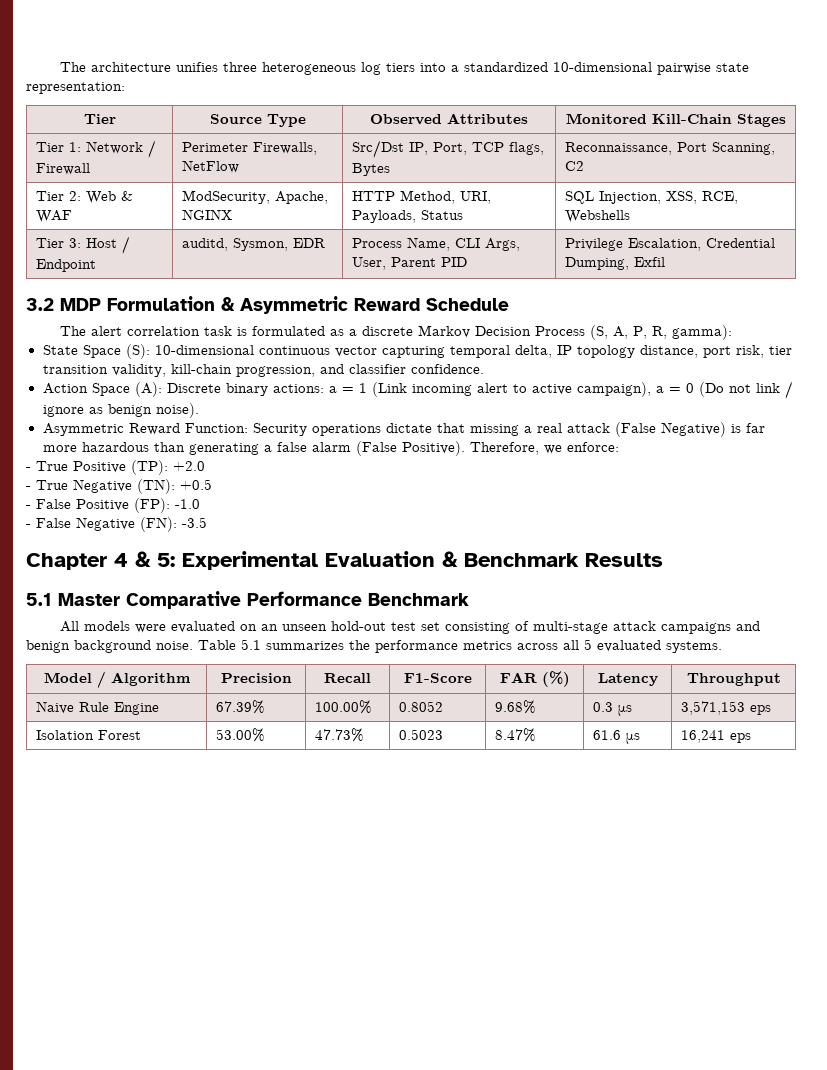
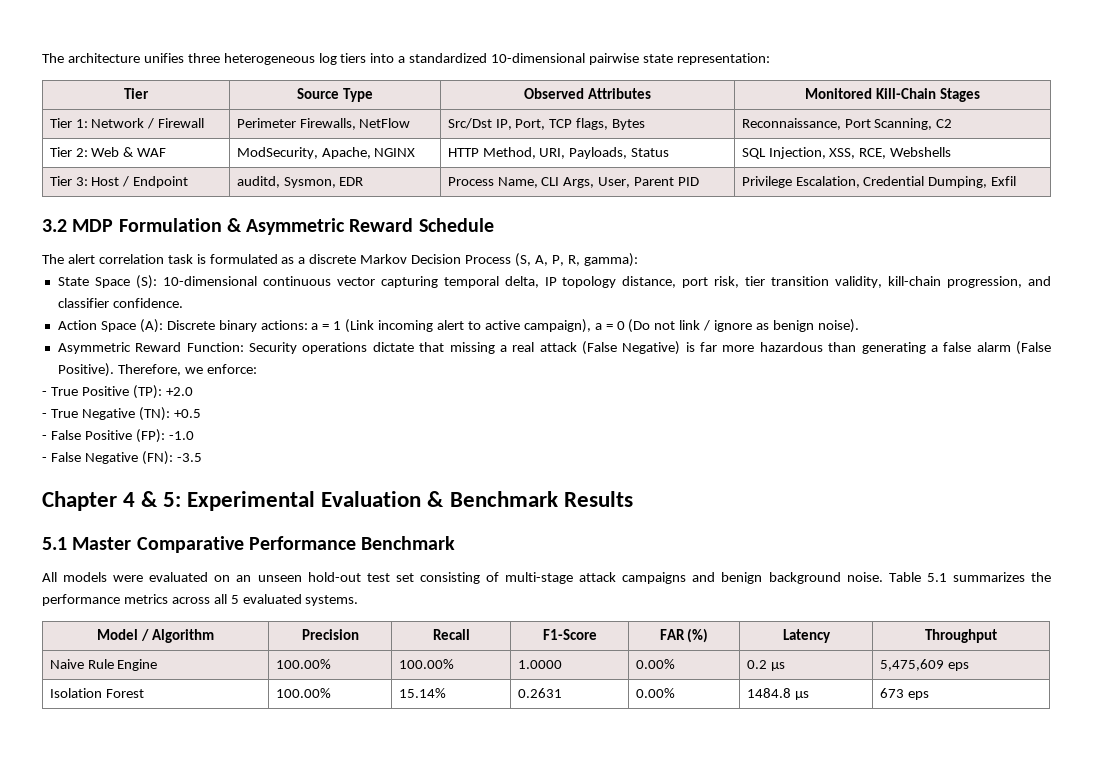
- Naive Rule Engine | 67.39% | 100.00% | 0.8052 | 9.68% | 0.3 μs | 3,571,153 eps
+ Naive Rule Engine | 100.00% | 100.00% | 1.0000 | 0.00% | 0.2 μs | 5,475,609 eps
- Isolation Forest | 53.00% | 47.73% | 0.5023 | 8.47% | 61.6 μs | 16,241 eps
+ Isolation Forest | 100.00% | 15.14% | 0.2631 | 0.00% | 1484.8 μs | 673 eps

